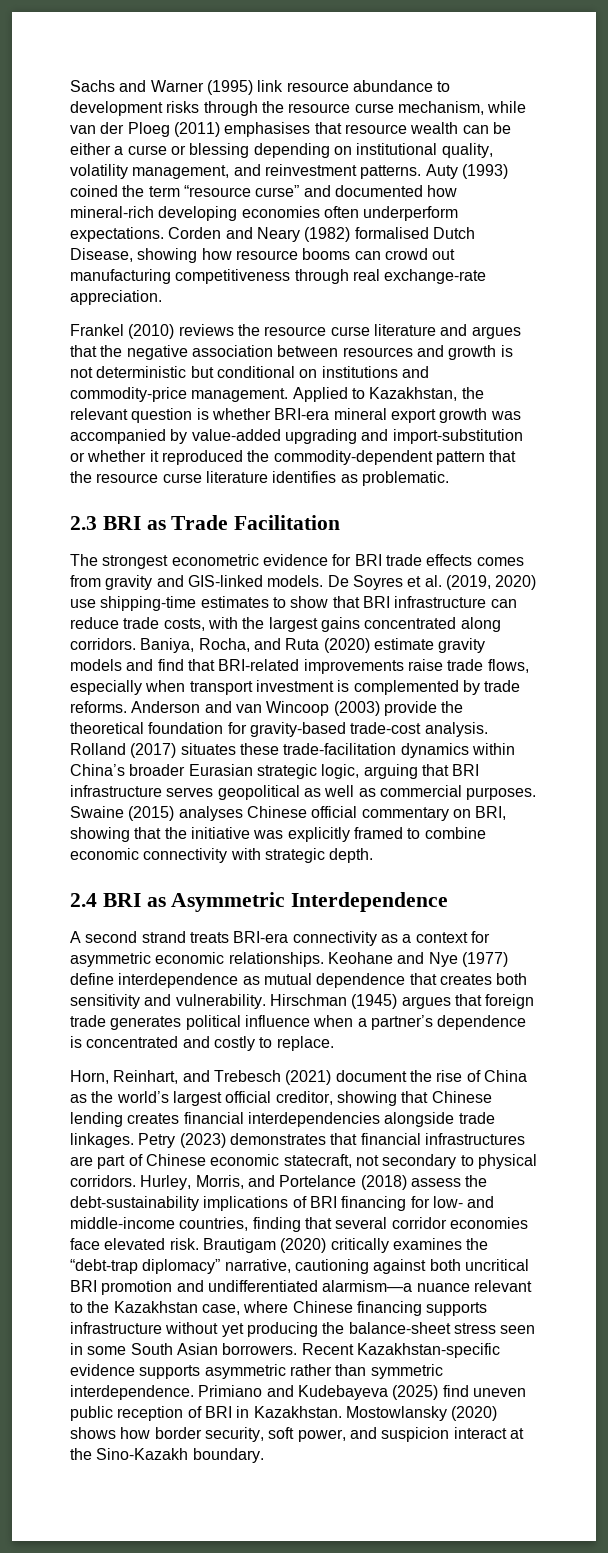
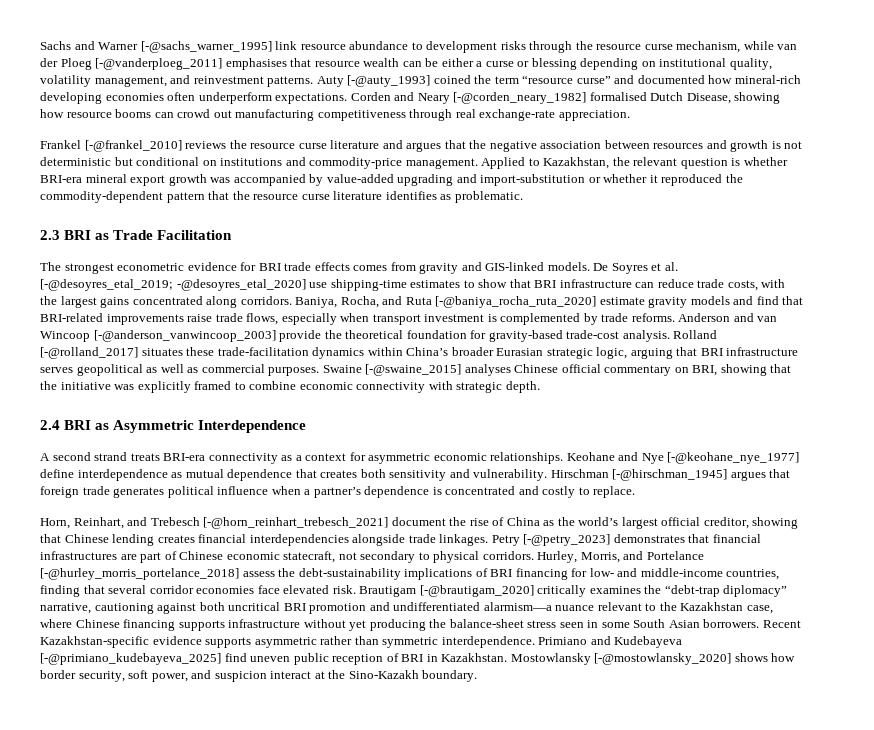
- Sachs and Warner (1995) link resource abundance to development risks through the resource curse mechanism, while van der Ploeg (2011) emphasises that resource wealth can be either a curse or blessing depending on institutional quality, volatility management, and reinvestment patterns.
+ Sachs and Warner [-@sachs_warner_1995] link resource abundance to development risks through the resource curse mechanism, while van der Ploeg [-@vanderploeg_2011] emphasises that resource wealth can be either a curse or blessing depending on institutional quality, volatility management, and reinvestment patterns.
- Auty (1993) coined the term “resource curse” and documented how mineral-rich developing economies often underperform expectations.
+ Auty [-@auty_1993] coined the term “resource curse” and documented how mineral-rich developing economies often underperform expectations.
- Corden and Neary (1982) formalised Dutch Disease, showing how resource booms can crowd out manufacturing competitiveness through real exchange-rate appreciation.
+ Corden and Neary [-@corden_neary_1982] formalised Dutch Disease, showing how resource booms can crowd out manufacturing competitiveness through real exchange-rate appreciation.
- Frankel (2010) reviews the resource curse literature and argues that the negative association between resources and growth is not deterministic but conditional on institutions and commodity-price management.
+ Frankel [-@frankel_2010] reviews the resource curse literature and argues that the negative association between resources and growth is not deterministic but conditional on institutions and commodity-price management.
- De Soyres et al. (2019, 2020) use shipping-time estimates to show that BRI infrastructure can reduce trade costs, with the largest gains concentrated along corridors.
+ De Soyres et al. [-@desoyres_etal_2019; -@desoyres_etal_2020] use shipping-time estimates to show that BRI infrastructure can reduce trade costs, with the largest gains concentrated along corridors.
- Baniya, Rocha, and Ruta (2020) estimate gravity models and find that BRI-related improvements raise trade flows, especially when transport investment is complemented by trade reforms.
+ Baniya, Rocha, and Ruta [-@baniya_rocha_ruta_2020] estimate gravity models and find that BRI-related improvements raise trade flows, especially when transport investment is complemented by trade reforms.
- Anderson and van Wincoop (2003) provide the theoretical foundation for gravity-based trade-cost analysis.
+ Anderson and van Wincoop [-@anderson_vanwincoop_2003] provide the theoretical foundation for gravity-based trade-cost analysis.
- Rolland (2017) situates these trade-facilitation dynamics within China’s broader Eurasian strategic logic, arguing that BRI infrastructure serves geopolitical as well as commercial purposes.
+ Rolland [-@rolland_2017] situates these trade-facilitation dynamics within China’s broader Eurasian strategic logic, arguing that BRI infrastructure serves geopolitical as well as commercial purposes.
- Swaine (2015) analyses Chinese official commentary on BRI, showing that the initiative was explicitly framed to combine economic connectivity with strategic depth.
+ Swaine [-@swaine_2015] analyses Chinese official commentary on BRI, showing that the initiative was explicitly framed to combine economic connectivity with strategic depth.
- Keohane and Nye (1977) define interdependence as mutual dependence that creates both sensitivity and vulnerability.
+ Keohane and Nye [-@keohane_nye_1977] define interdependence as mutual dependence that creates both sensitivity and vulnerability.
- Hirschman (1945) argues that foreign trade generates political influence when a partner’s dependence is concentrated and costly to replace.
+ Hirschman [-@hirschman_1945] argues that foreign trade generates political influence when a partner’s dependence is concentrated and costly to replace.
- Horn, Reinhart, and Trebesch (2021) document the rise of China as the world’s largest official creditor, showing that Chinese lending creates financial interdependencies alongside trade linkages.
+ Horn, Reinhart, and Trebesch [-@horn_reinhart_trebesch_2021] document the rise of China as the world’s largest official creditor, showing that Chinese lending creates financial interdependencies alongside trade linkages.
- Petry (2023) demonstrates that financial infrastructures are part of Chinese economic statecraft, not secondary to physical corridors.
+ Petry [-@petry_2023] demonstrates that financial infrastructures are part of Chinese economic statecraft, not secondary to physical corridors.
- Hurley, Morris, and Portelance (2018) assess the debt-sustainability implications of BRI financing for low- and middle-income countries, finding that several corridor economies face elevated risk.
+ Hurley, Morris, and Portelance [-@hurley_morris_portelance_2018] assess the debt-sustainability implications of BRI financing for low- and middle-income countries, finding that several corridor economies face elevated risk.
- Brautigam (2020) critically examines the “debt-trap diplomacy” narrative, cautioning against both uncritical BRI promotion and undifferentiated alarmism—a nuance relevant to the Kazakhstan case, where Chinese financing supports infrastructure without yet producing the balance-sheet stress seen in some South Asian borrowers.
+ Brautigam [-@brautigam_2020] critically examines the “debt-trap diplomacy” narrative, cautioning against both uncritical BRI promotion and undifferentiated alarmism—a nuance relevant to the Kazakhstan case, where Chinese financing supports infrastructure without yet producing the balance-sheet stress seen in some South Asian borrowers.
- Primiano and Kudebayeva (2025) find uneven public reception of BRI in Kazakhstan.
+ Primiano and Kudebayeva [-@primiano_kudebayeva_2025] find uneven public reception of BRI in Kazakhstan.
- Mostowlansky (2020) shows how border security, soft power, and suspicion interact at the Sino-Kazakh boundary.
+ Mostowlansky [-@mostowlansky_2020] shows how border security, soft power, and suspicion interact at the Sino-Kazakh boundary.

